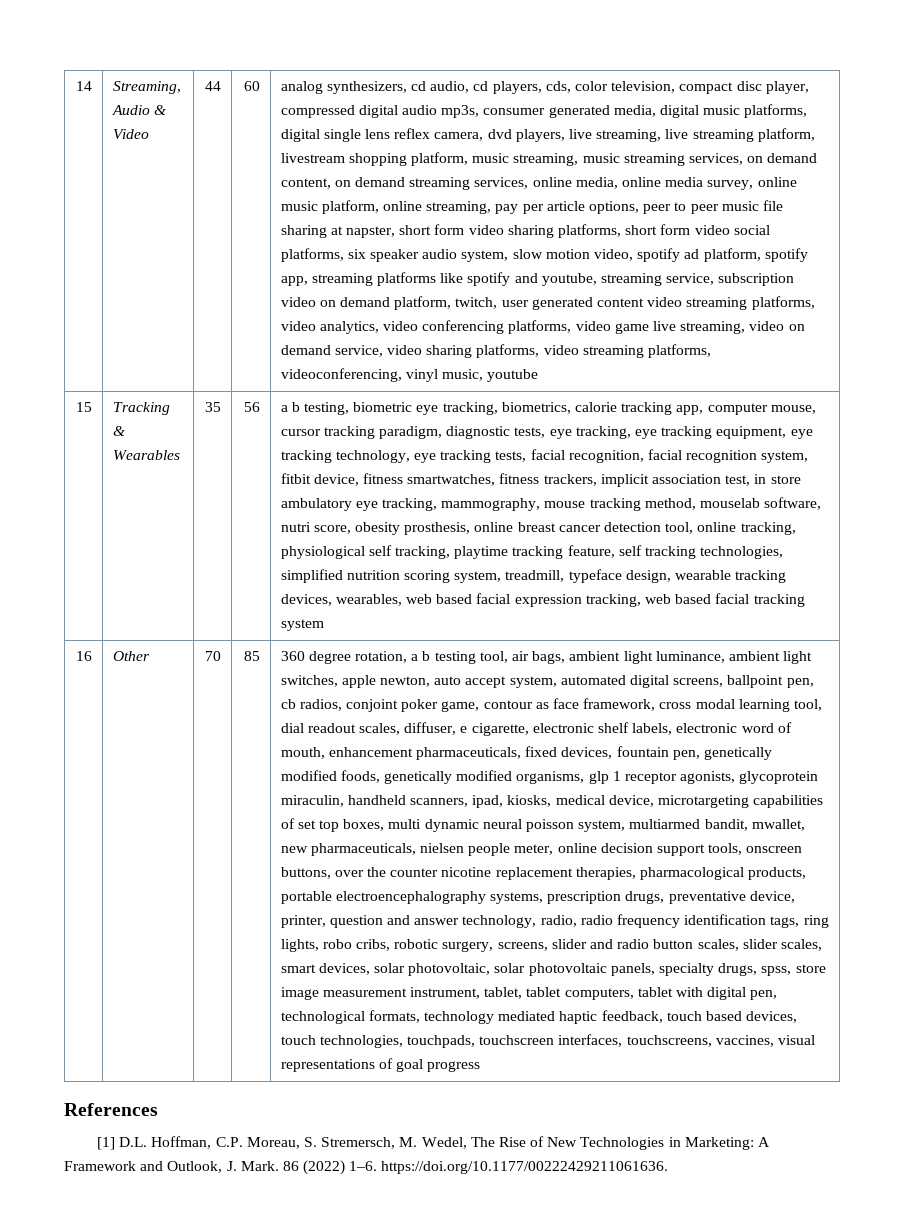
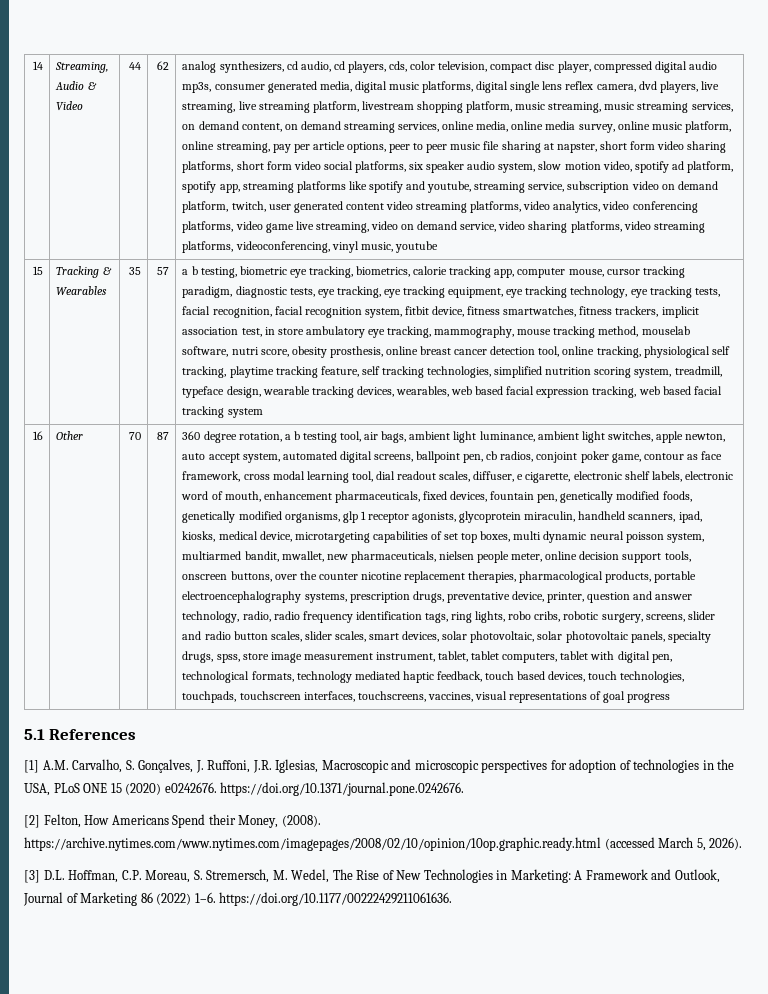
- 60
+ 62
- 56
+ 57
- 85
+ 87
- References
+ 5.1 References
- [1] D.L. Hoffman, C.P. Moreau, S. Stremersch, M. Wedel, The Rise of New Technologies in Marketing: A Framework and Outlook, J. Mark. 86 (2022) 1–6. https://doi.org/10.1177/00222429211061636.
+ [1] A.M. Carvalho, S. Gonçalves, J. Ruffoni, J.R. Iglesias, Macroscopic and microscopic perspectives for adoption of technologies in the USA, PLoS ONE 15 (2020) e0242676. https://doi.org/10.1371/journal.pone.0242676.
+ [2] Felton, How Americans Spend their Money, (2008). https://archive.nytimes.com/www.nytimes.com/imagepages/2008/02/10/opinion/10op.graphic.ready.html (accessed March 5, 2026).
+ [3] D.L. Hoffman, C.P. Moreau, S. Stremersch, M. Wedel, The Rise of New Technologies in Marketing: A Framework and Outlook, Journal of Marketing 86 (2022) 1–6. https://doi.org/10.1177/00222429211061636.

